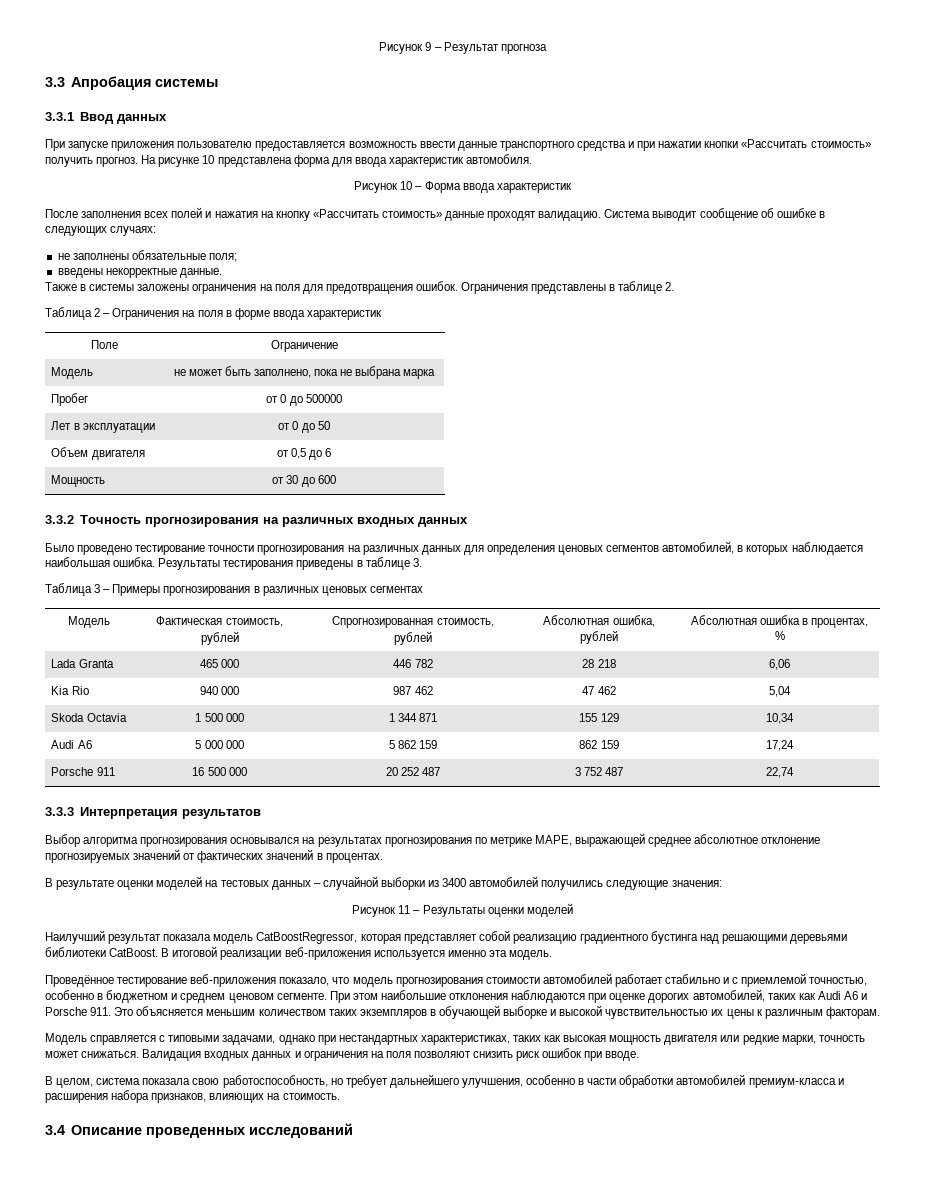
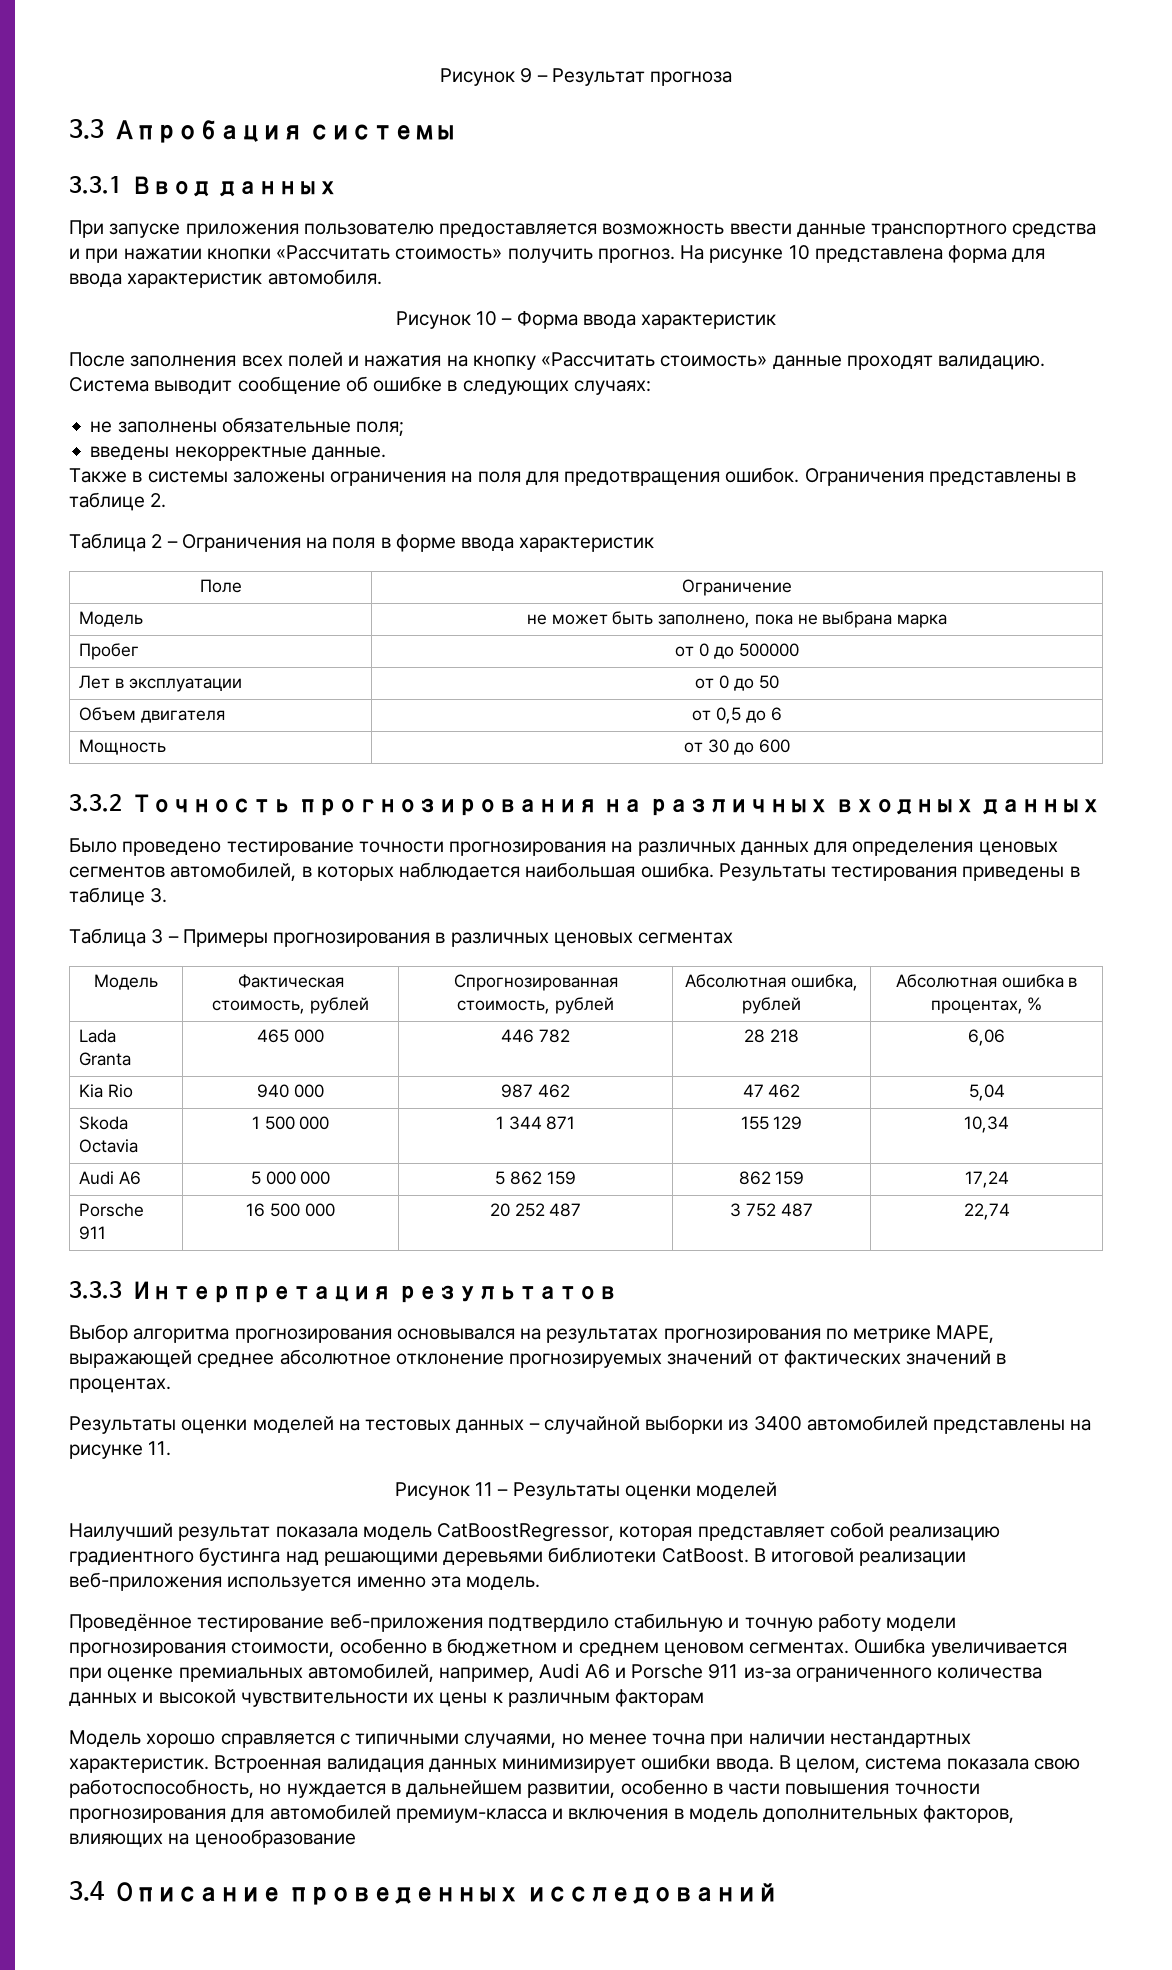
- В результате оценки моделей на тестовых данных – случайной выборки из 3400 автомобилей получились следующие значения:
+ Результаты оценки моделей на тестовых данных – случайной выборки из 3400 автомобилей представлены на рисунке 11.
- Проведённое тестирование веб-приложения показало, что модель прогнозирования стоимости автомобилей работает стабильно и с приемлемой точностью, особенно в бюджетном и среднем ценовом сегменте. При этом наибольшие отклонения наблюдаются при оценке дорогих автомобилей, таких как Audi A6 и Porsche 911. Это объясняется меньшим количеством таких экземпляров в обучающей выборке и высокой чувствительностью их цены к различным факторам.
- Модель справляется с типовыми задачами, однако при нестандартных характеристиках, таких как высокая мощность двигателя или редкие марки, точность может снижаться. Валидация входных данных и ограничения на поля позволяют снизить риск ошибок при вводе.
- В целом, система показала свою работоспособность, но требует дальнейшего улучшения, особенно в части обработки автомобилей премиум-класса и расширения набора признаков, влияющих на стоимость.
+ Проведённое тестирование веб-приложения подтвердило стабильную и точную работу модели прогнозирования стоимости, особенно в бюджетном и среднем ценовом сегментах. Ошибка увеличивается при оценке премиальных автомобилей, например, Audi A6 и Porsche 911 из-за ограниченного количества данных и высокой чувствительности их цены к различным факторам
+ Модель хорошо справляется с типичными случаями, но менее точна при наличии нестандартных характеристик. Встроенная валидация данных минимизирует ошибки ввода. В целом, система показала свою работоспособность, но нуждается в дальнейшем развитии, особенно в части повышения точности прогнозирования для автомобилей премиум-класса и включения в модель дополнительных факторов, влияющих на ценообразование

